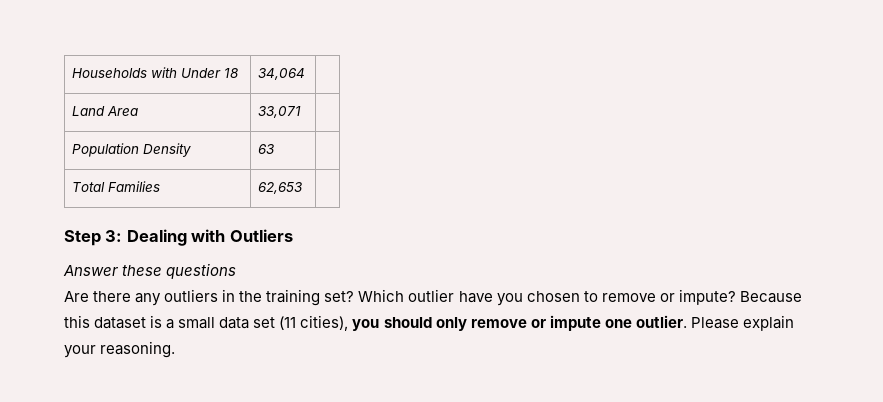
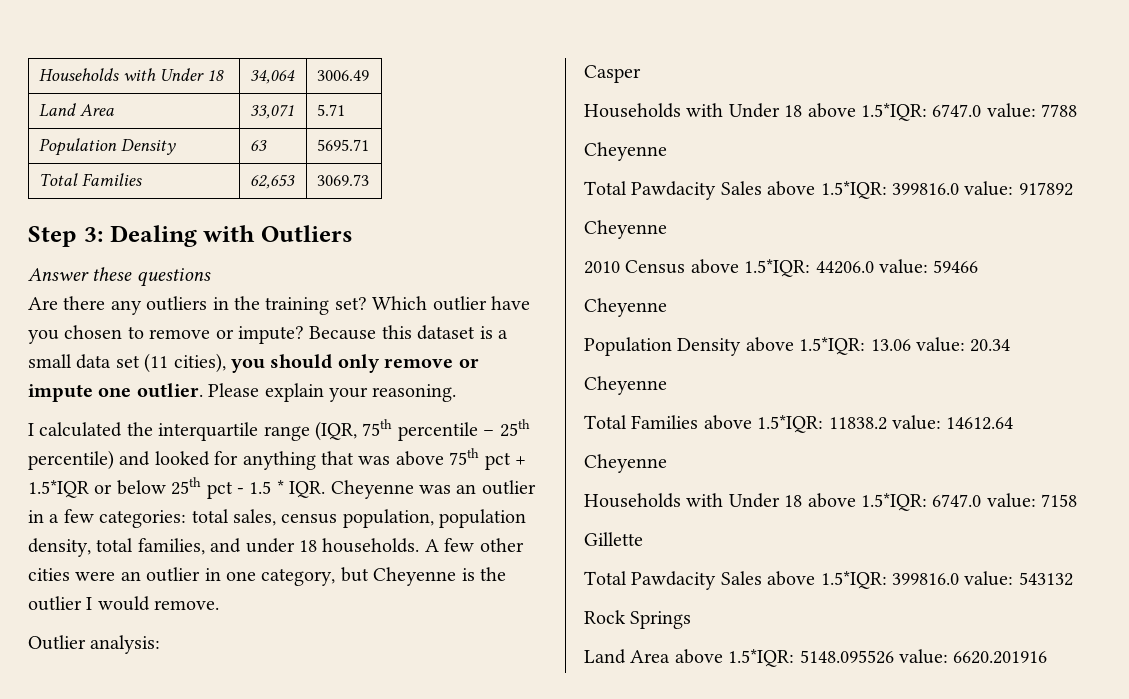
- Households with Under 18 | 34,064 |
+ Households with Under 18 | 34,064 | 3006.49
- Land Area | 33,071 |
+ Land Area | 33,071 | 5.71
- Population Density | 63 |
+ Population Density | 63 | 5695.71
- Total Families | 62,653 |
+ Total Families | 62,653 | 3069.73
+ I calculated the interquartile range (IQR, 75th percentile – 25th percentile) and looked for anything that was above 75th pct + 1.5*IQR or below 25th pct - 1.5 * IQR. Cheyenne was an outlier in a few categories: total sales, census population, population density, total families, and under 18 households. A few other cities were an outlier in one category, but Cheyenne is the outlier I would remove.
+ Outlier analysis:
+ Casper
+ Households with Under 18 above 1.5*IQR: 6747.0 value: 7788
+ Cheyenne
+ Total Pawdacity Sales above 1.5*IQR: 399816.0 value: 917892
+ Cheyenne
+ 2010 Census above 1.5*IQR: 44206.0 value: 59466
+ Cheyenne
+ Population Density above 1.5*IQR: 13.06 value: 20.34
+ Cheyenne
+ Total Families above 1.5*IQR: 11838.2 value: 14612.64
+ Cheyenne
+ Households with Under 18 above 1.5*IQR: 6747.0 value: 7158
+ Gillette
+ Total Pawdacity Sales above 1.5*IQR: 399816.0 value: 543132
+ Rock Springs
+ Land Area above 1.5*IQR: 5148.095526 value: 6620.201916

